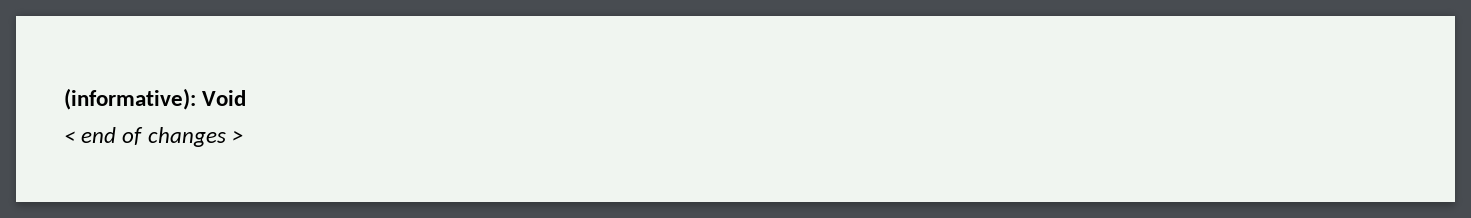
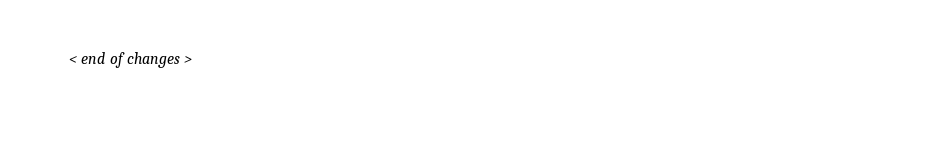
- (informative): Void

